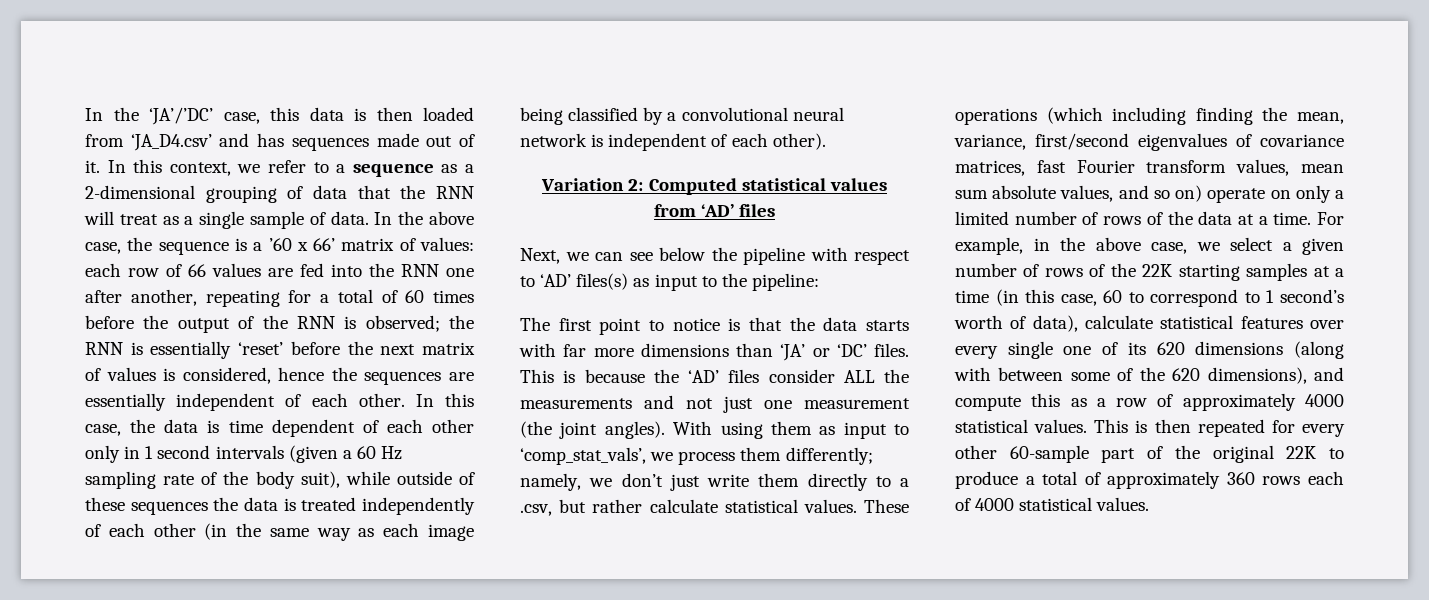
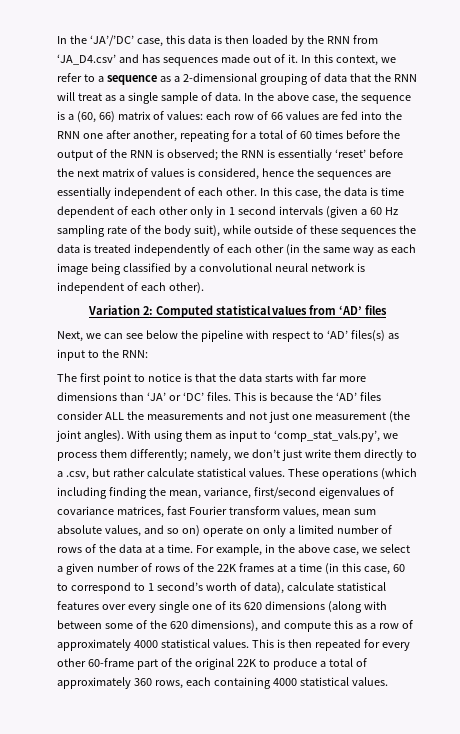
- In the ‘JA’/’DC’ case, this data is then loaded from ‘JA_D4.csv’ and has sequences made out of it.
+ In the ‘JA’/’DC’ case, this data is then loaded by the RNN from ‘JA_D4.csv’ and has sequences made out of it.
- In the above case, the sequence is a ’60 x 66’ matrix of values:
+ In the above case, the sequence is a (60, 66) matrix of values:
- Next, we can see below the pipeline with respect to ‘AD’ files(s) as input to the pipeline:
+ Next, we can see below the pipeline with respect to ‘AD’ files(s) as input to the RNN:
- With using them as input to ‘comp_stat_vals’, we process them differently; namely, we don’t just write them directly to a .csv, but rather calculate statistical values.
+ With using them as input to ‘comp_stat_vals.py’, we process them differently; namely, we don’t just write them directly to a .csv, but rather calculate statistical values.
- For example, in the above case, we select a given number of rows of the 22K starting samples at a time (in this case, 60 to correspond to 1 second’s worth of data), calculate statistical features over every single one of its 620 dimensions (along with between some of the 620 dimensions), and compute this as a row of approximately 4000 statistical values.
+ For example, in the above case, we select a given number of rows of the 22K frames at a time (in this case, 60 to correspond to 1 second’s worth of data), calculate statistical features over every single one of its 620 dimensions (along with between some of the 620 dimensions), and compute this as a row of approximately 4000 statistical values.
- This is then repeated for every other 60-sample part of the original 22K to produce a total of approximately 360 rows each of 4000 statistical values.
+ This is then repeated for every other 60-frame part of the original 22K to produce a total of approximately 360 rows, each containing 4000 statistical values.

